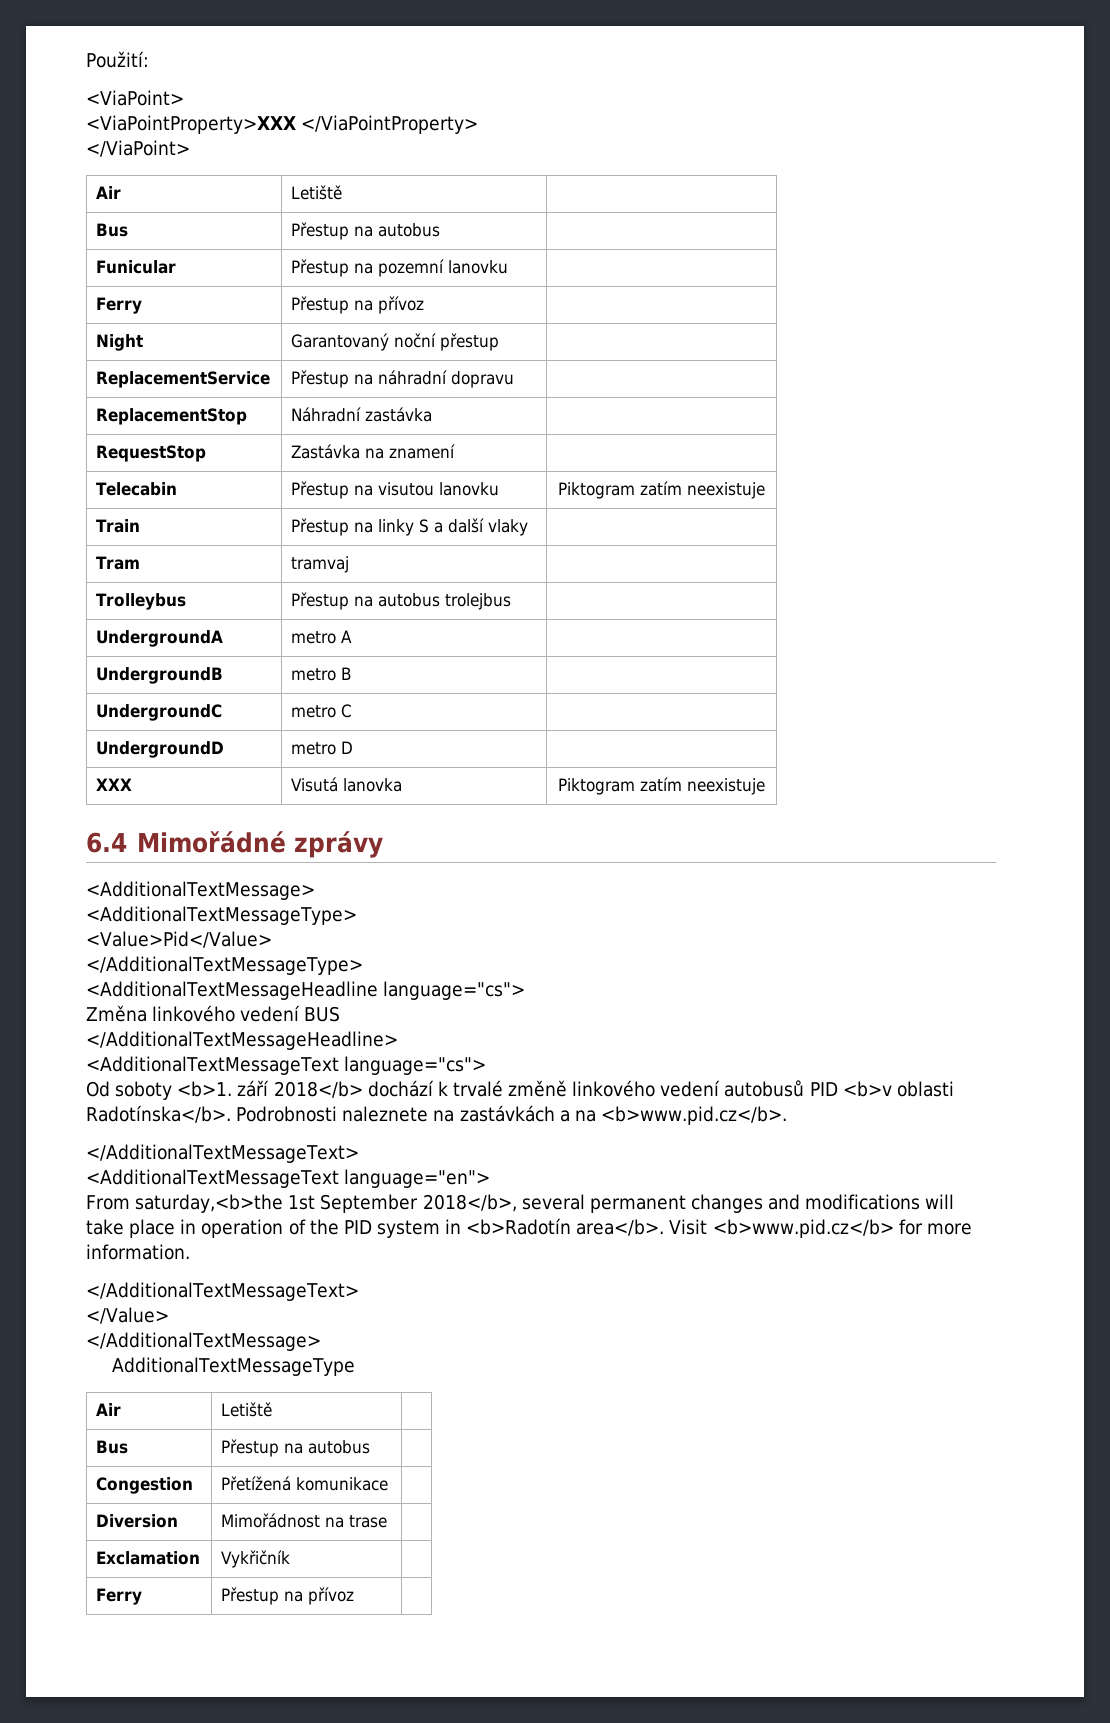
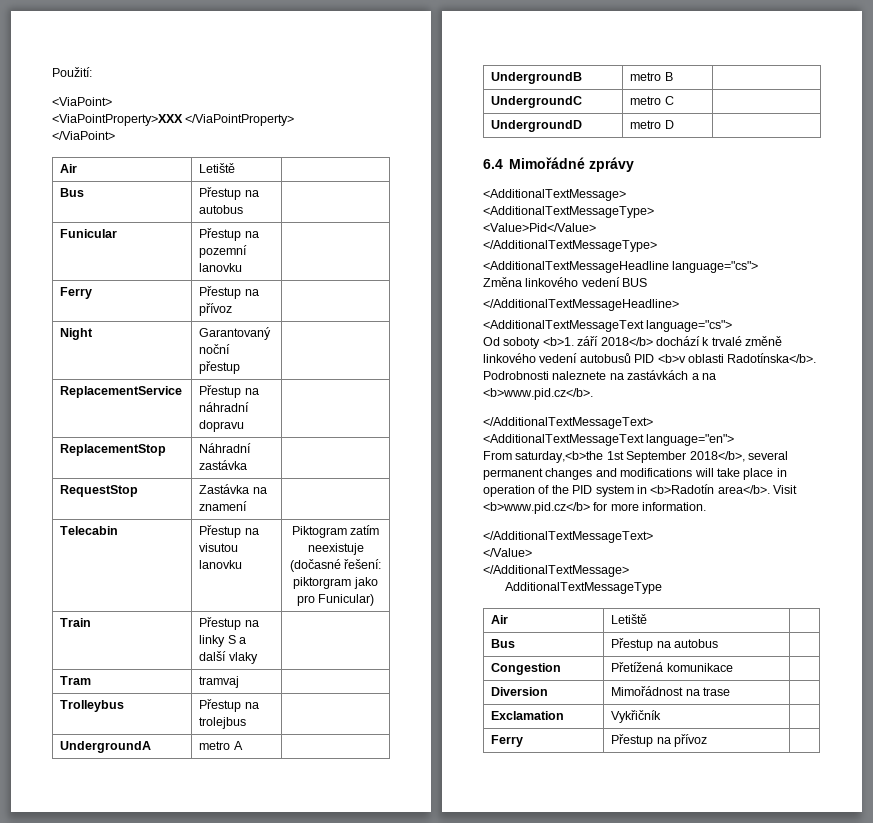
- Telecabin | Přestup na visutou lanovku | Piktogram zatím neexistuje
+ Telecabin | Přestup na visutou lanovku | Piktogram zatím neexistuje (dočasné řešení: piktorgram jako pro Funicular)
- Trolleybus | Přestup na autobus trolejbus |
+ Trolleybus | Přestup na trolejbus |
- XXX | Visutá lanovka | Piktogram zatím neexistuje

